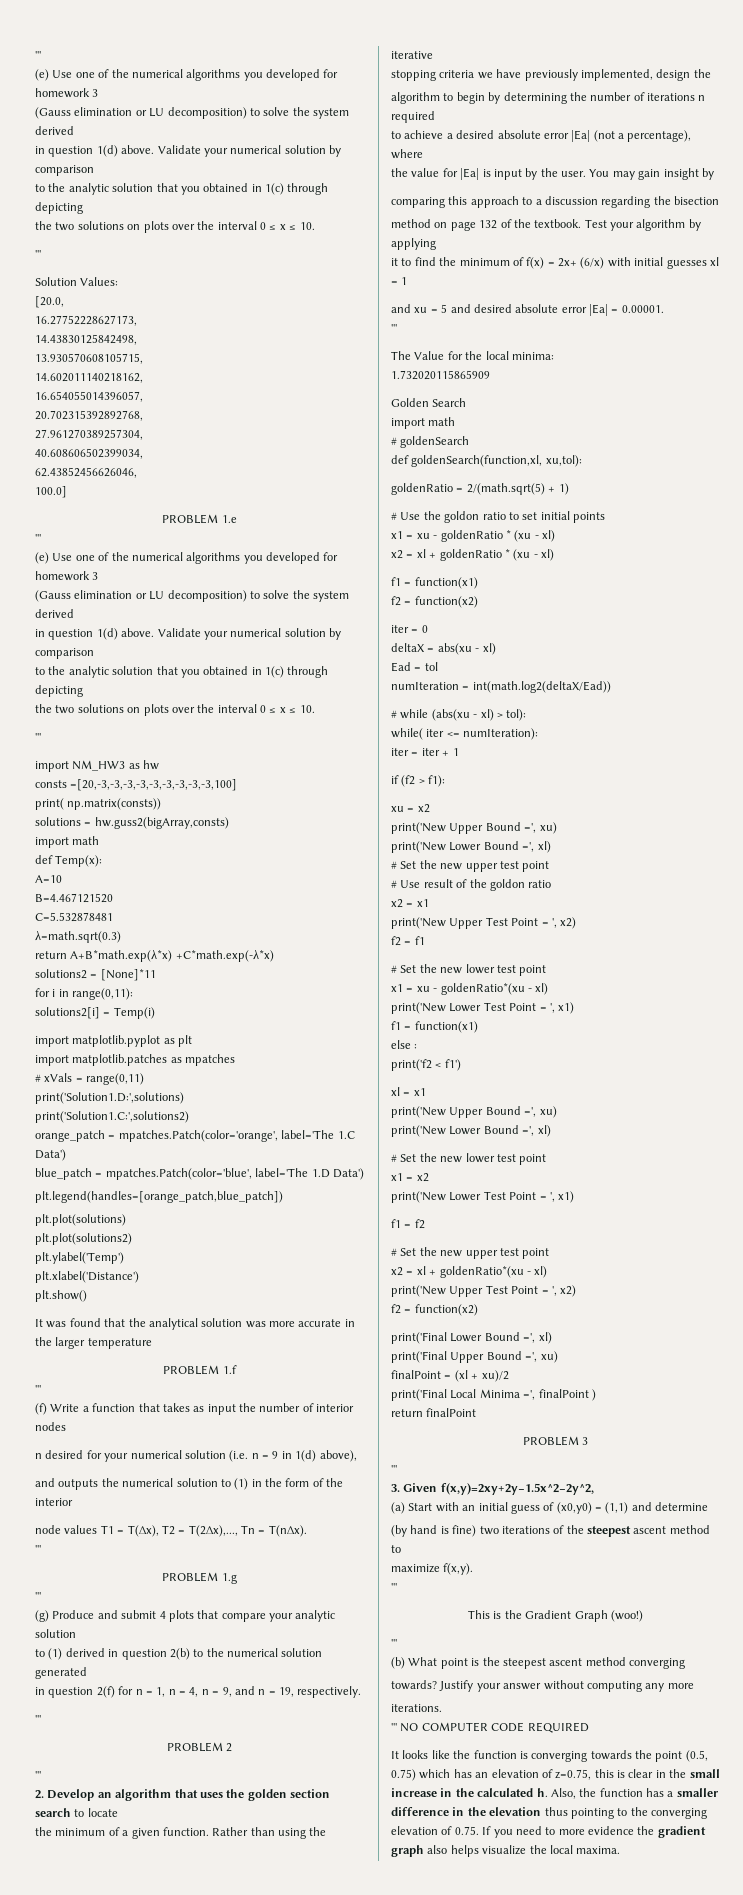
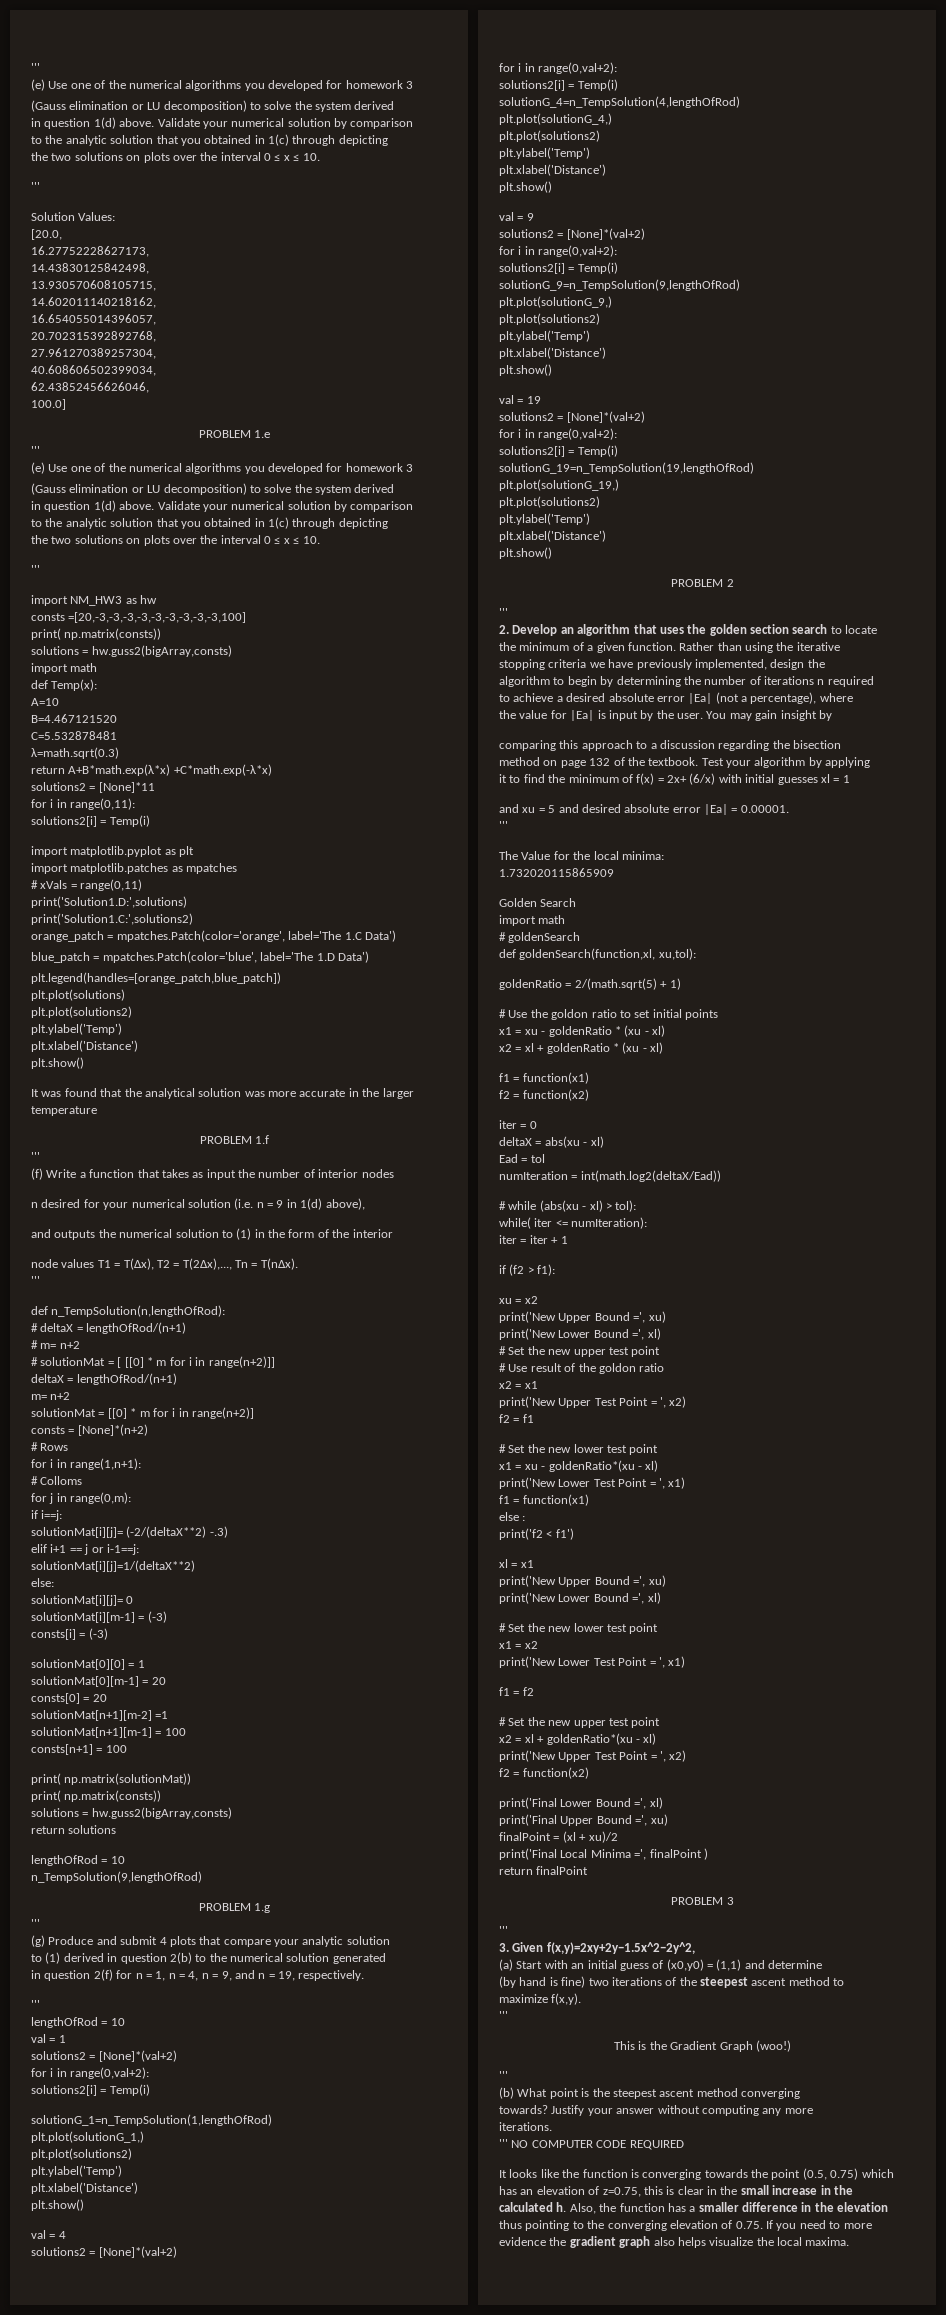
+ def n_TempSolution(n,lengthOfRod):
+ # deltaX = lengthOfRod/(n+1)
+ # m= n+2
+ # solutionMat = [ [[0] * m for i in range(n+2)]]
+ deltaX = lengthOfRod/(n+1)
+ m= n+2
+ solutionMat = [[0] * m for i in range(n+2)]
+ consts = [None]*(n+2)
+ # Rows
+ for i in range(1,n+1):
+ # Colloms
+ for j in range(0,m):
+ if i==j:
+ solutionMat[i][j]= (-2/(deltaX**2) -.3)
+ elif i+1 == j or i-1==j:
+ solutionMat[i][j]=1/(deltaX**2)
+ else:
+ solutionMat[i][j]= 0
+ solutionMat[i][m-1] = (-3)
+ consts[i] = (-3)
+ solutionMat[0][0] = 1
+ solutionMat[0][m-1] = 20
+ consts[0] = 20
+ solutionMat[n+1][m-2] =1
+ solutionMat[n+1][m-1] = 100
+ consts[n+1] = 100
+ print( np.matrix(solutionMat))
+ print( np.matrix(consts))
+ solutions = hw.guss2(bigArray,consts)
+ return solutions
+ lengthOfRod = 10
+ n_TempSolution(9,lengthOfRod)
  in question 2(f) for n = 1, n = 4, n = 9, and n = 19, respectively.
  '''
+ lengthOfRod = 10
+ val = 1
+ solutions2 = [None]*(val+2)
+ for i in range(0,val+2):
+ solutions2[i] = Temp(i)
+ solutionG_1=n_TempSolution(1,lengthOfRod)
+ plt.plot(solutionG_1,)
+ plt.plot(solutions2)
+ plt.ylabel('Temp')
+ plt.xlabel('Distance')
+ plt.show()
+ val = 4
+ solutions2 = [None]*(val+2)
+ for i in range(0,val+2):
+ solutions2[i] = Temp(i)
+ solutionG_4=n_TempSolution(4,lengthOfRod)
+ plt.plot(solutionG_4,)
+ plt.plot(solutions2)
+ plt.ylabel('Temp')
+ plt.xlabel('Distance')
+ plt.show()
+ val = 9
+ solutions2 = [None]*(val+2)
+ for i in range(0,val+2):
+ solutions2[i] = Temp(i)
+ solutionG_9=n_TempSolution(9,lengthOfRod)
+ plt.plot(solutionG_9,)
+ plt.plot(solutions2)
+ plt.ylabel('Temp')
+ plt.xlabel('Distance')
+ plt.show()
+ val = 19
+ solutions2 = [None]*(val+2)
+ for i in range(0,val+2):
+ solutions2[i] = Temp(i)
+ solutionG_19=n_TempSolution(19,lengthOfRod)
+ plt.plot(solutionG_19,)
+ plt.plot(solutions2)
+ plt.ylabel('Temp')
+ plt.xlabel('Distance')
+ plt.show()

